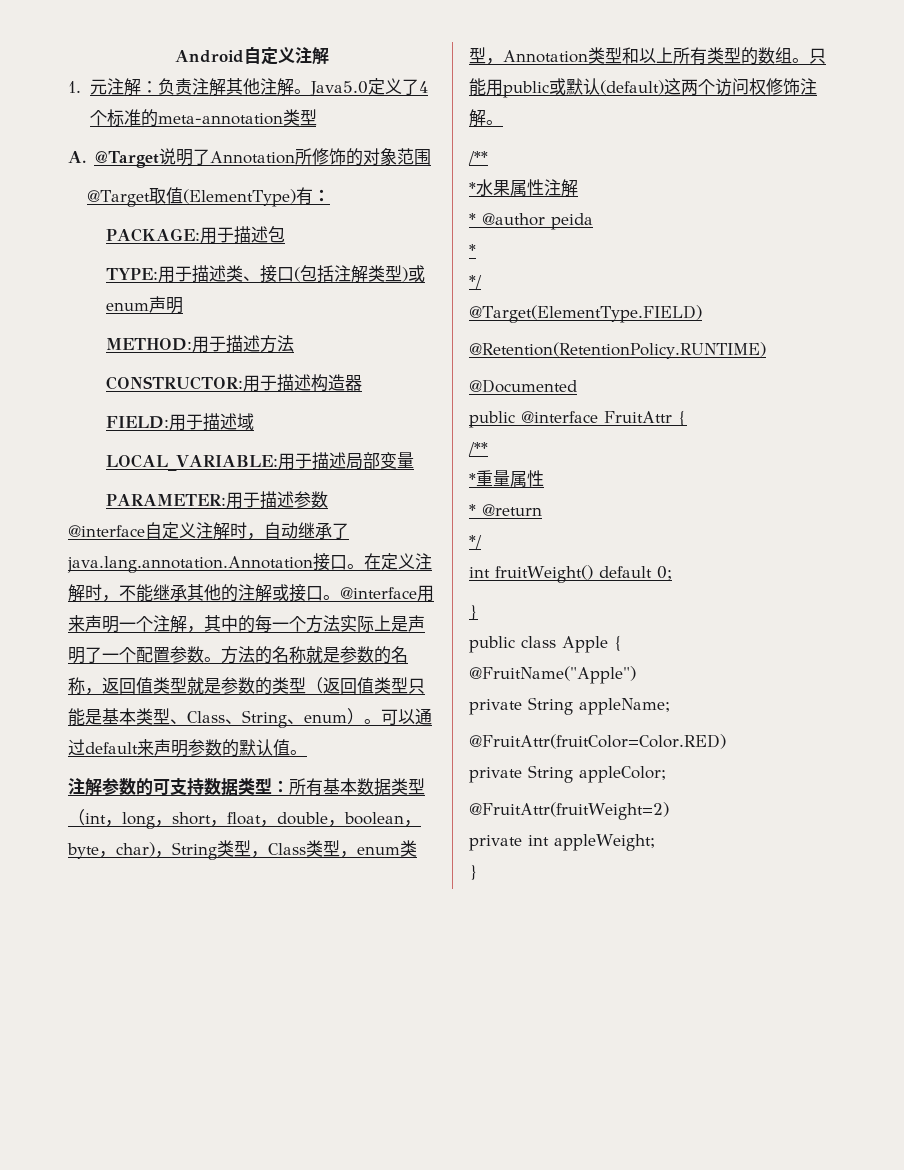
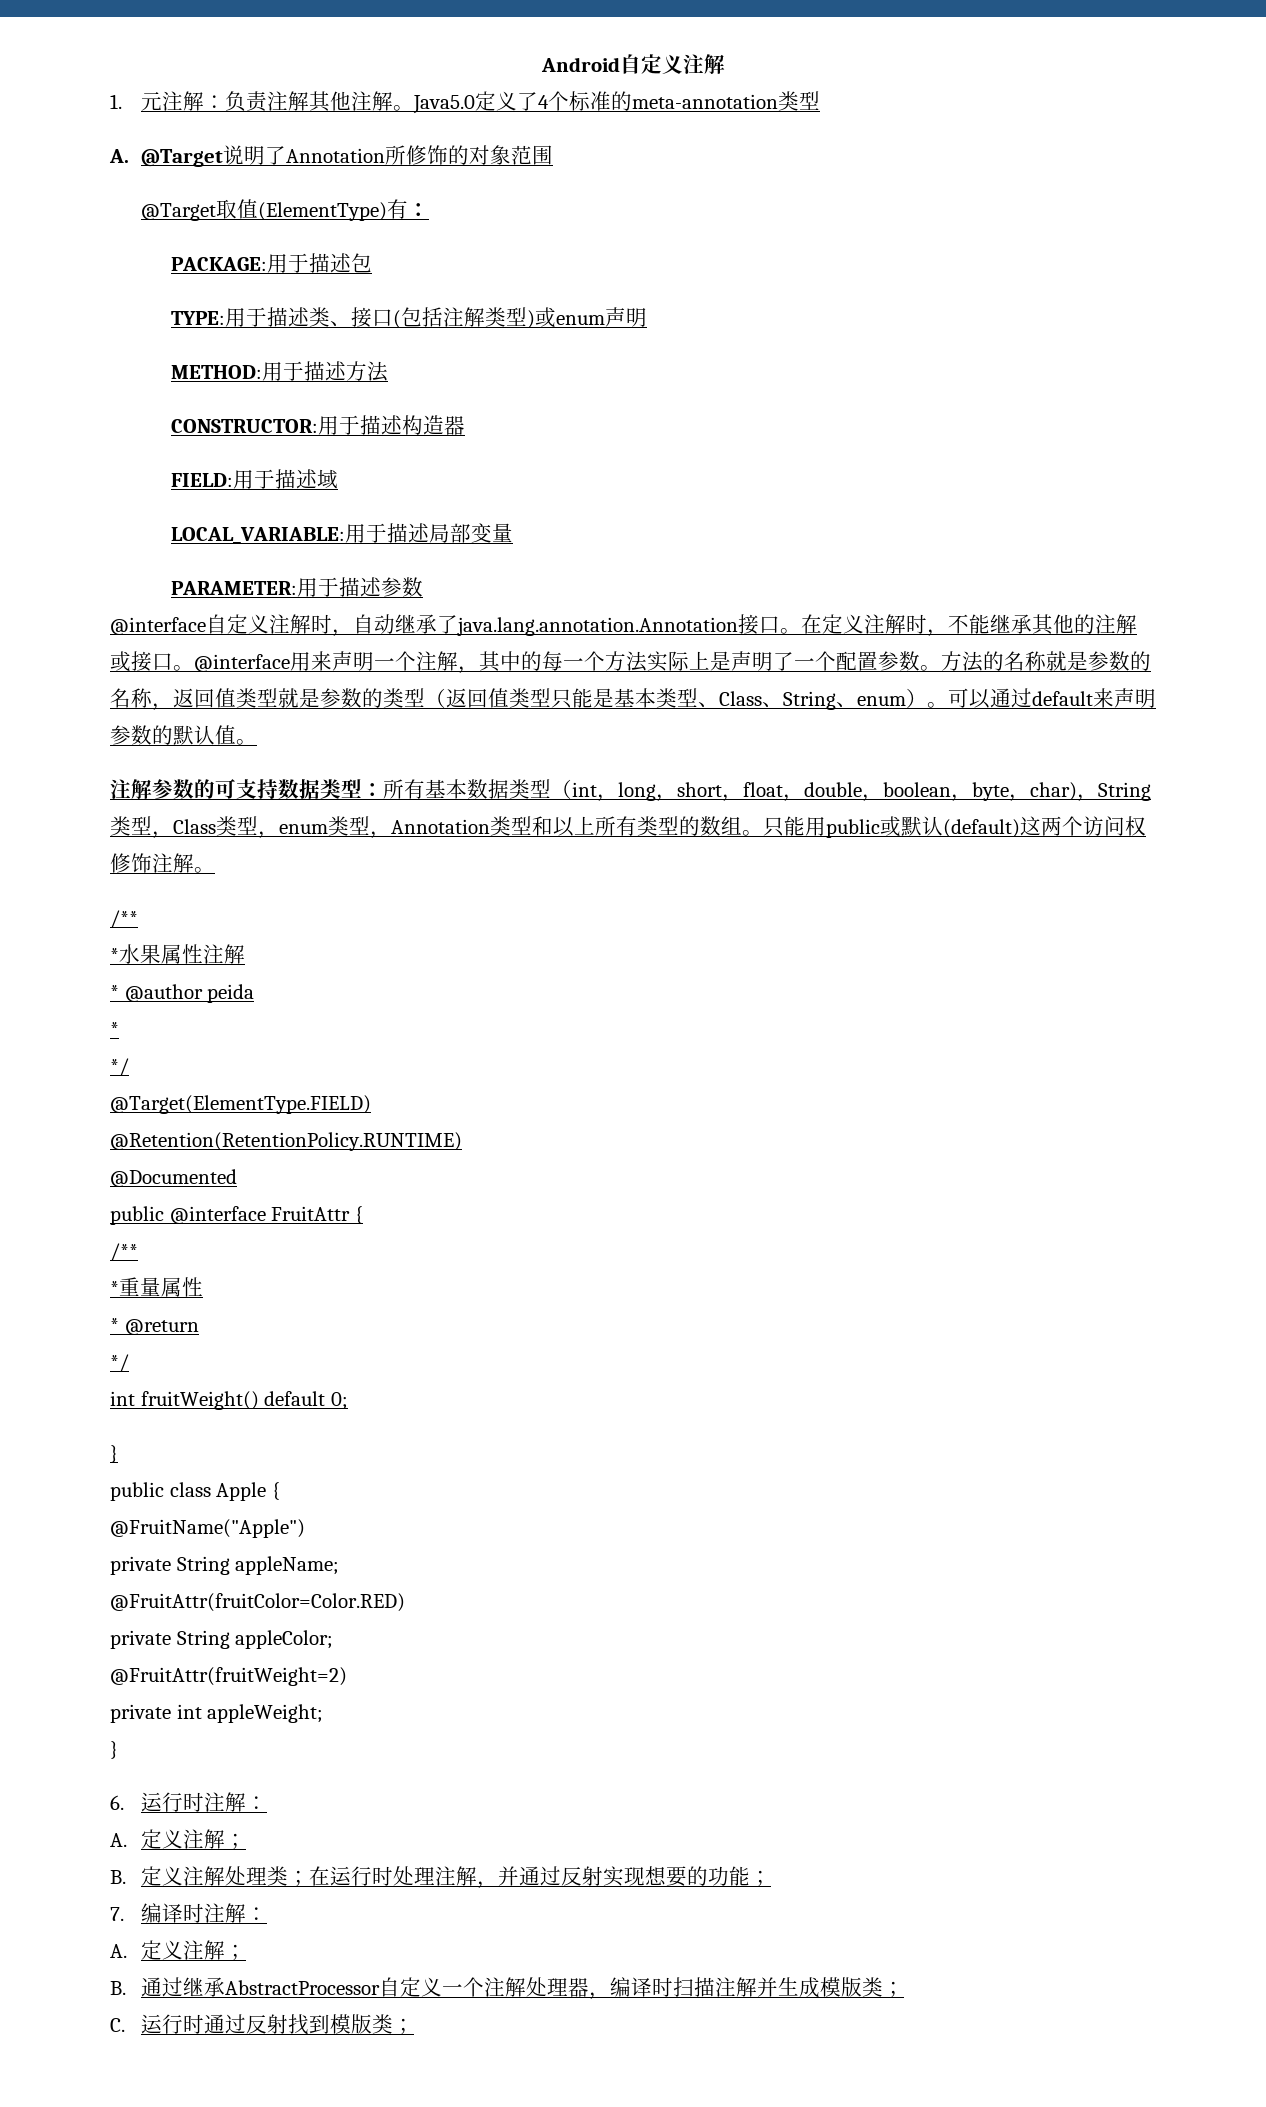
+ 6.运行时注解：
+ A.定义注解；
+ B.定义注解处理类；在运行时处理注解，并通过反射实现想要的功能；
+ 7.编译时注解：
+ A.定义注解；
+ B.通过继承AbstractProcessor自定义一个注解处理器，编译时扫描注解并生成模版类；
+ C.运行时通过反射找到模版类；

